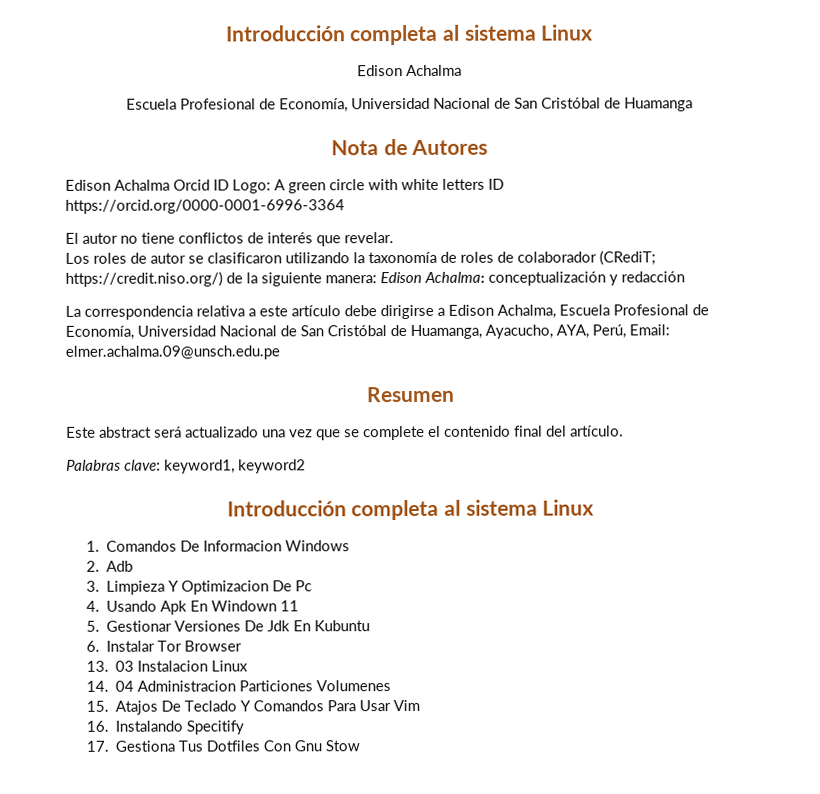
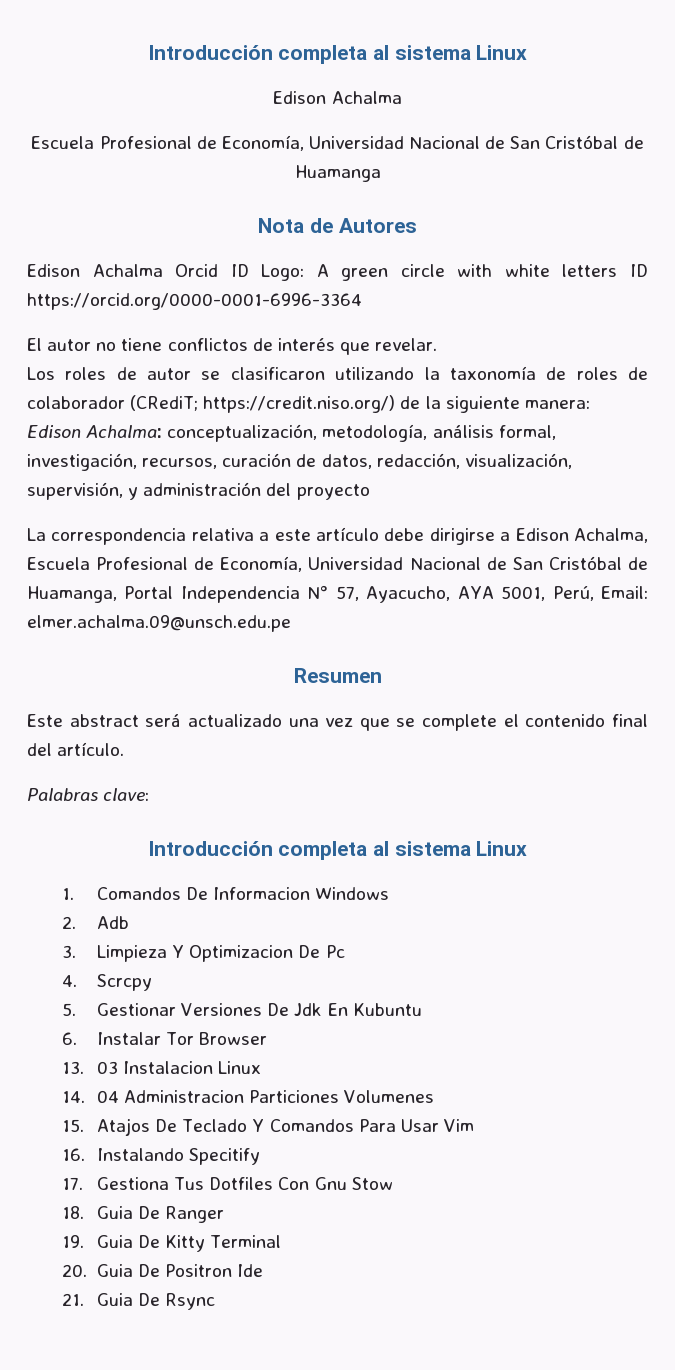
- Los roles de autor se clasificaron utilizando la taxonomía de roles de colaborador (CRediT; https://credit.niso.org/) de la siguiente manera: Edison Achalma: conceptualización y redacción
+ Los roles de autor se clasificaron utilizando la taxonomía de roles de colaborador (CRediT; https://credit.niso.org/) de la siguiente manera: Edison Achalma: conceptualización, metodología, análisis formal, investigación, recursos, curación de datos, redacción, visualización, supervisión, y administración del proyecto
- La correspondencia relativa a este artículo debe dirigirse a Edison Achalma, Escuela Profesional de Economía, Universidad Nacional de San Cristóbal de Huamanga, Ayacucho, AYA, Perú, Email: elmer.achalma.09@unsch.edu.pe
+ La correspondencia relativa a este artículo debe dirigirse a Edison Achalma, Escuela Profesional de Economía, Universidad Nacional de San Cristóbal de Huamanga, Portal Independencia N° 57, Ayacucho, AYA 5001, Perú, Email: elmer.achalma.09@unsch.edu.pe
- Palabras clave: keyword1, keyword2
+ Palabras clave:
- 4. Usando Apk En Windown 11
+ 4. Scrcpy
+ 18. Guia De Ranger
+ 19. Guia De Kitty Terminal
+ 20. Guia De Positron Ide
+ 21. Guia De Rsync

